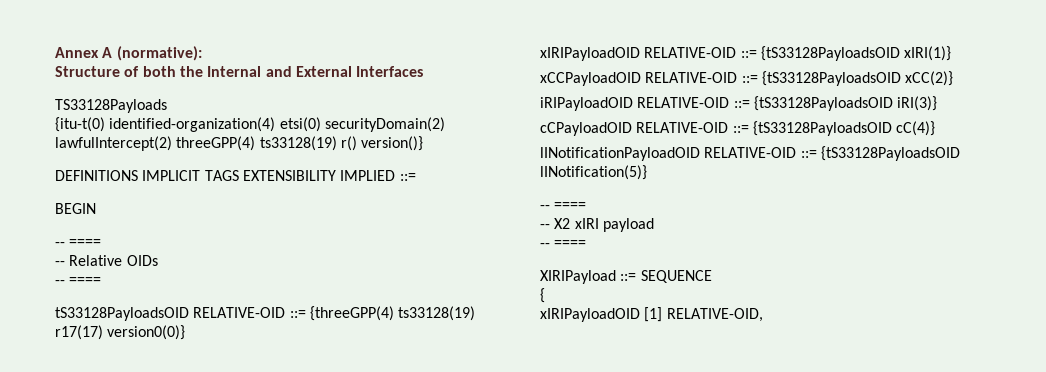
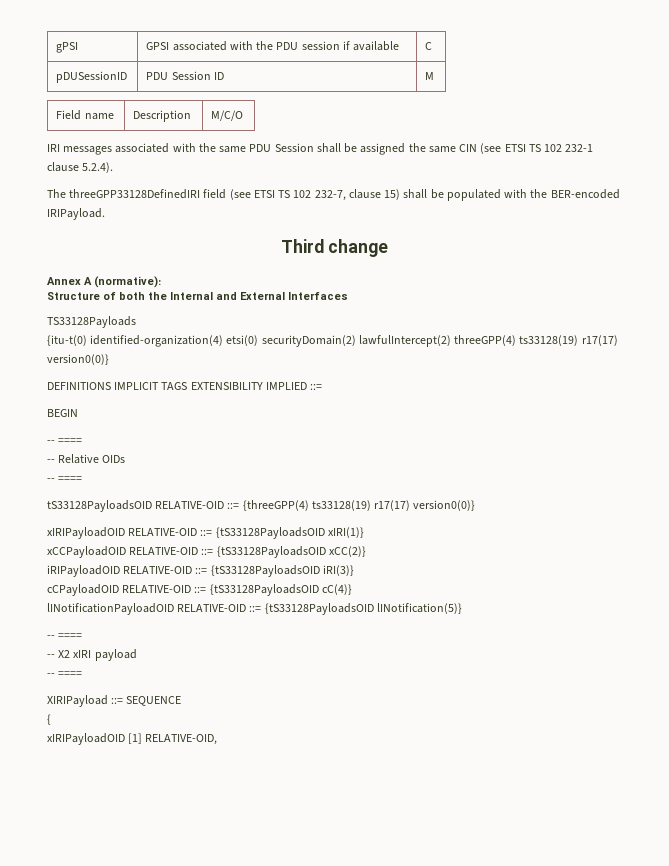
+ gPSI | GPSI associated with the PDU session if available | C
+ pDUSessionID | PDU Session ID | M
+ Field name | Description | M/C/O
+ IRI messages associated with the same PDU Session shall be assigned the same CIN (see ETSI TS 102 232-1 clause 5.2.4).
+ The threeGPP33128DefinedIRI field (see ETSI TS 102 232-7, clause 15) shall be populated with the BER-encoded IRIPayload.
+ Third change
- {itu-t(0) identified-organization(4) etsi(0) securityDomain(2) lawfulIntercept(2) threeGPP(4) ts33128(19) r() version()}
+ {itu-t(0) identified-organization(4) etsi(0) securityDomain(2) lawfulIntercept(2) threeGPP(4) ts33128(19) r17(17) version0(0)}

